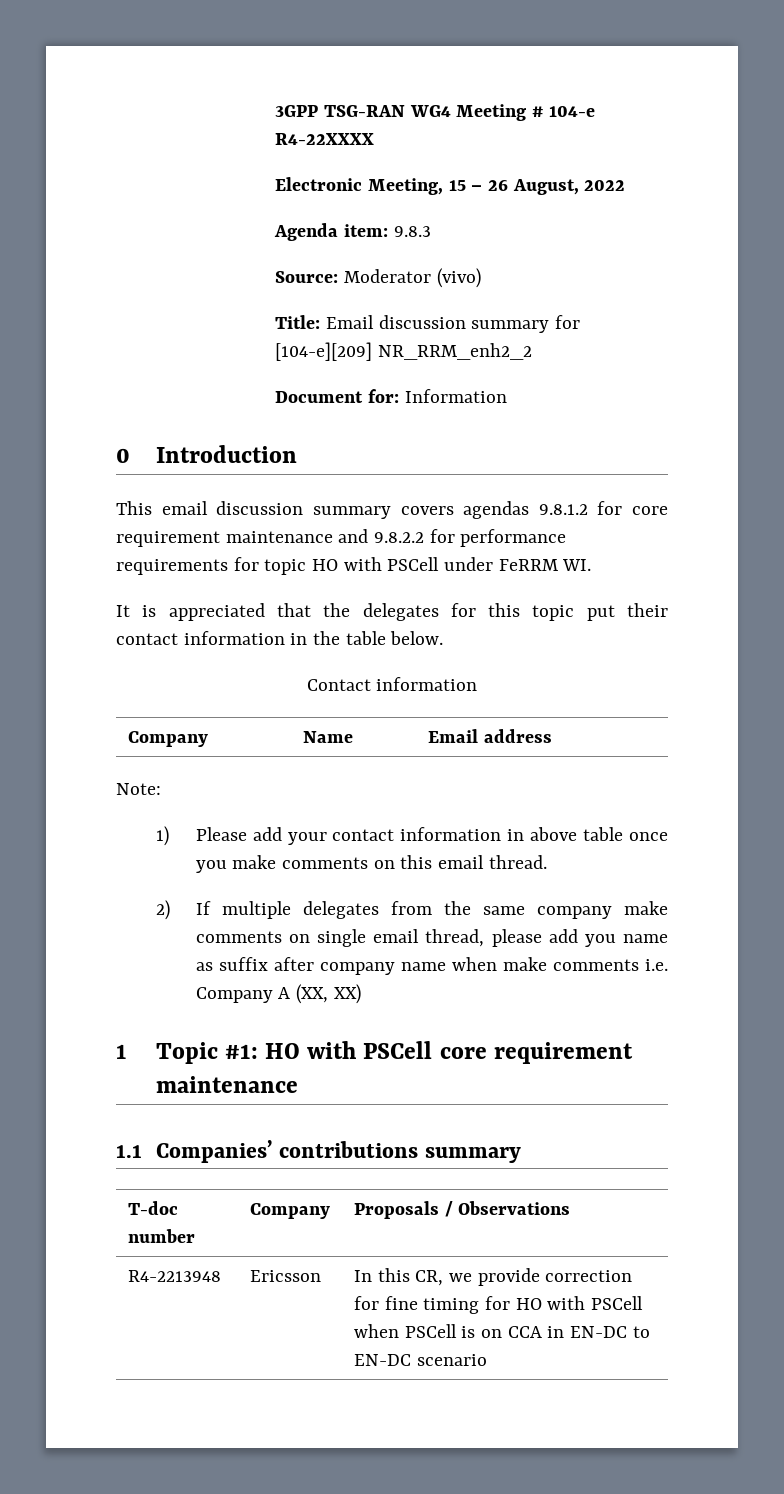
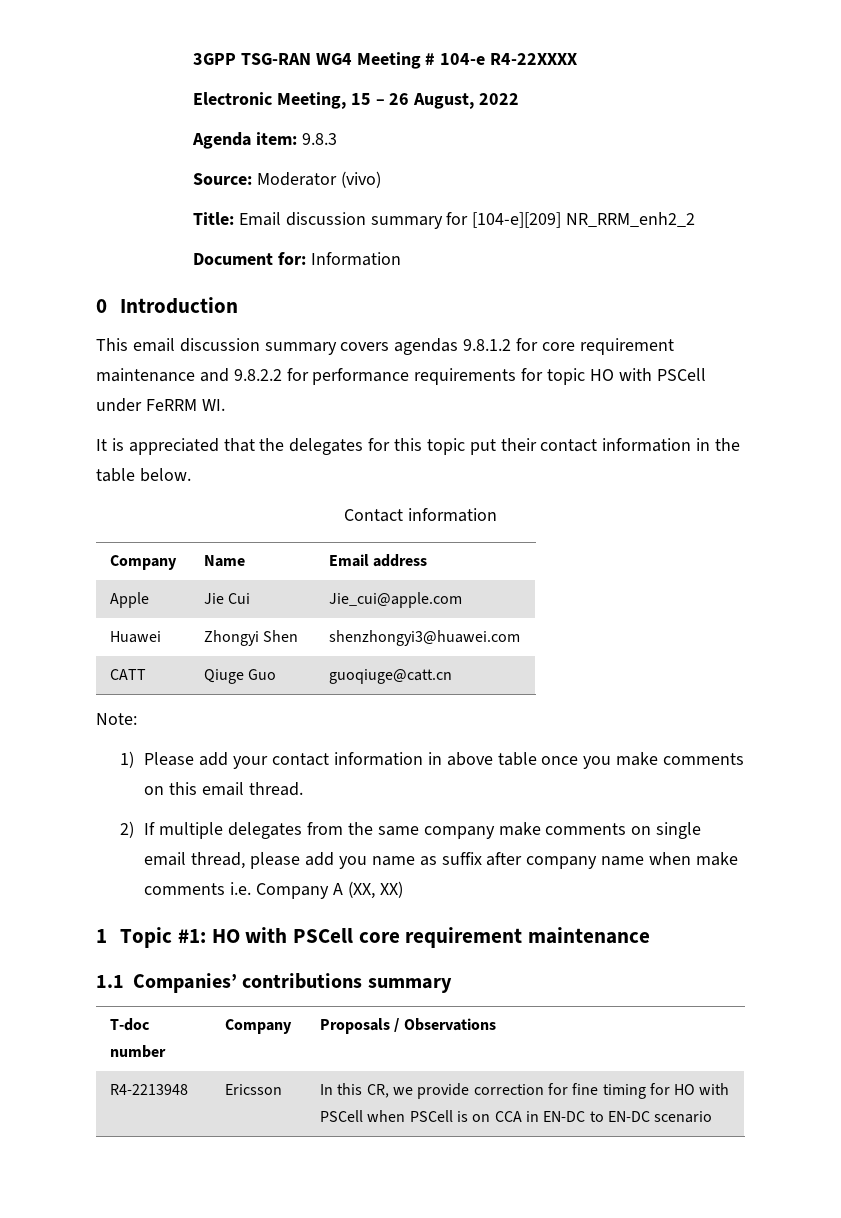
+ Apple | Jie Cui | Jie_cui@apple.com
+ Huawei | Zhongyi Shen | shenzhongyi3@huawei.com
+ CATT | Qiuge Guo | guoqiuge@catt.cn

